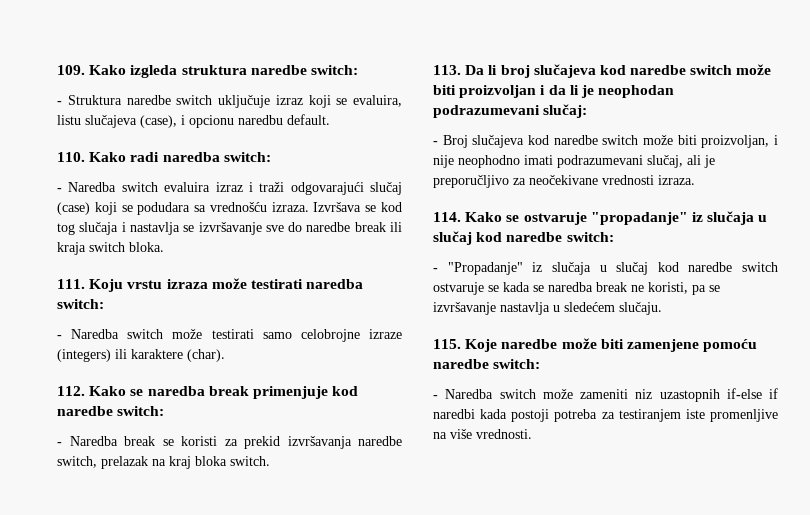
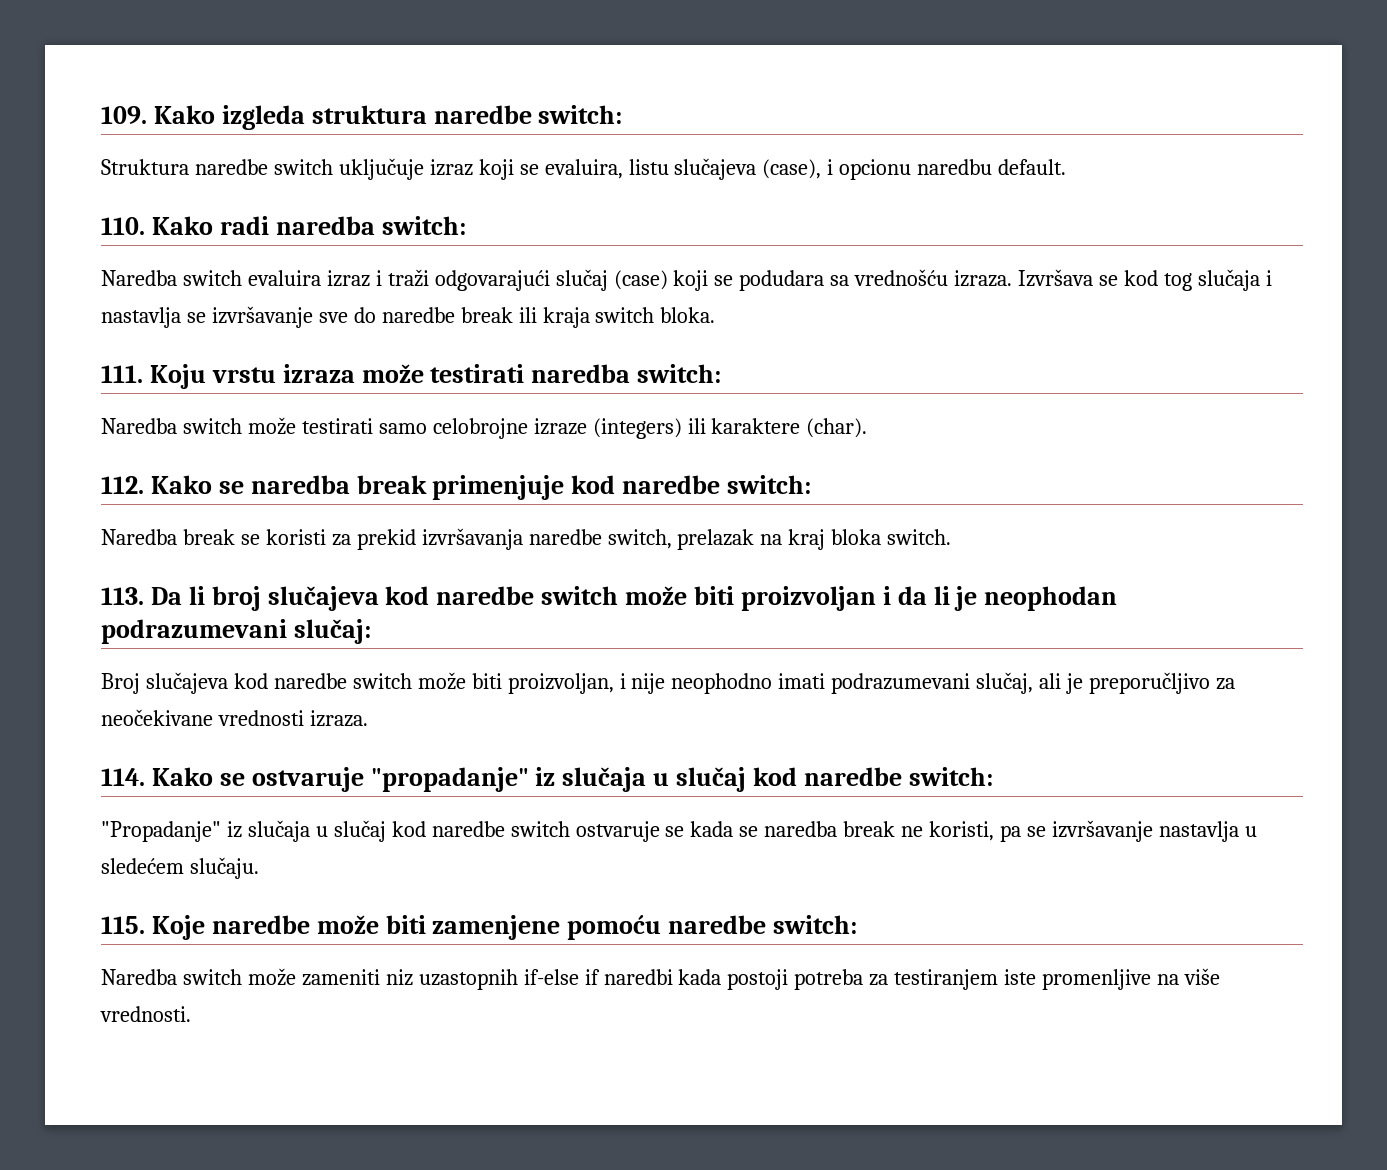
- - Struktura naredbe switch uključuje izraz koji se evaluira, listu slučajeva (case), i opcionu naredbu default.
+ Struktura naredbe switch uključuje izraz koji se evaluira, listu slučajeva (case), i opcionu naredbu default.
- - Naredba switch evaluira izraz i traži odgovarajući slučaj (case) koji se podudara sa vrednošću izraza.
+ Naredba switch evaluira izraz i traži odgovarajući slučaj (case) koji se podudara sa vrednošću izraza.
- - Naredba switch može testirati samo celobrojne izraze (integers) ili karaktere (char).
+ Naredba switch može testirati samo celobrojne izraze (integers) ili karaktere (char).
- - Naredba break se koristi za prekid izvršavanja naredbe switch, prelazak na kraj bloka switch.
+ Naredba break se koristi za prekid izvršavanja naredbe switch, prelazak na kraj bloka switch.
- - Broj slučajeva kod naredbe switch može biti proizvoljan, i nije neophodno imati podrazumevani slučaj, ali je preporučljivo za neočekivane vrednosti izraza.
+ Broj slučajeva kod naredbe switch može biti proizvoljan, i nije neophodno imati podrazumevani slučaj, ali je preporučljivo za neočekivane vrednosti izraza.
- - "Propadanje" iz slučaja u slučaj kod naredbe switch ostvaruje se kada se naredba break ne koristi, pa se izvršavanje nastavlja u sledećem slučaju.
+ "Propadanje" iz slučaja u slučaj kod naredbe switch ostvaruje se kada se naredba break ne koristi, pa se izvršavanje nastavlja u sledećem slučaju.
- - Naredba switch može zameniti niz uzastopnih if-else if naredbi kada postoji potreba za testiranjem iste promenljive na više vrednosti.
+ Naredba switch može zameniti niz uzastopnih if-else if naredbi kada postoji potreba za testiranjem iste promenljive na više vrednosti.

